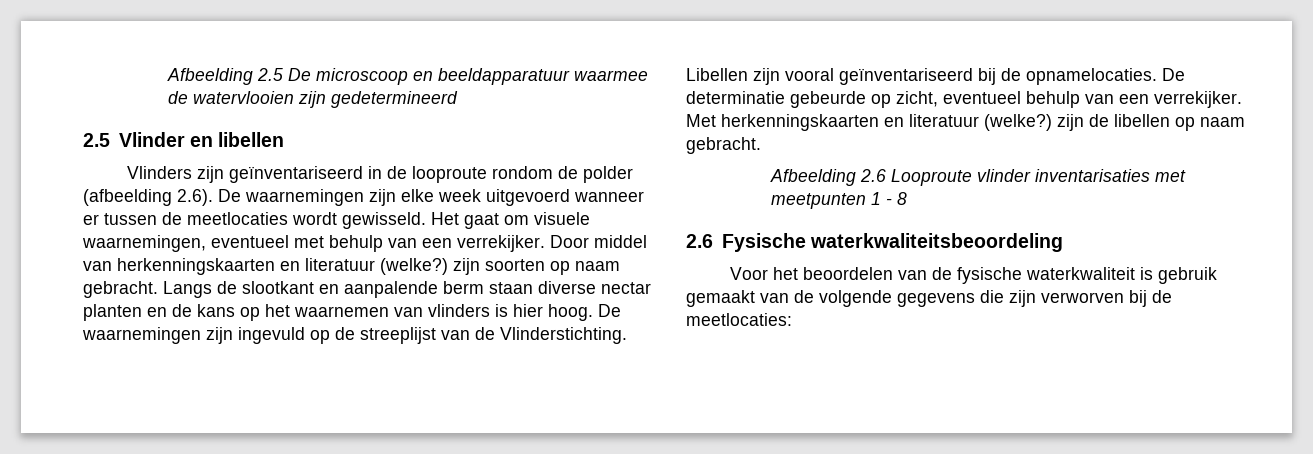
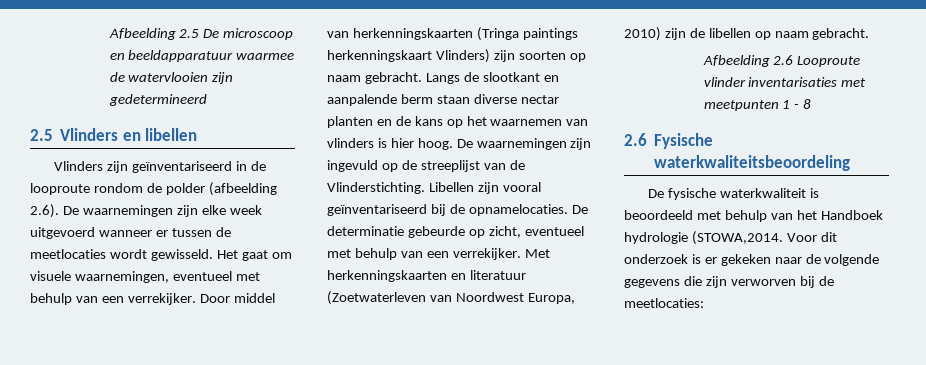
- 2.5 Vlinder en libellen
+ 2.5 Vlinders en libellen
- Door middel van herkenningskaarten en literatuur (welke?) zijn soorten op naam gebracht.
+ Door middel van herkenningskaarten (Tringa paintings herkenningskaart Vlinders) zijn soorten op naam gebracht.
- De determinatie gebeurde op zicht, eventueel behulp van een verrekijker.
+ De determinatie gebeurde op zicht, eventueel met behulp van een verrekijker.
- Met herkenningskaarten en literatuur (welke?) zijn de libellen op naam gebracht.
+ Met herkenningskaarten en literatuur (Zoetwaterleven van Noordwest Europa, 2010) zijn de libellen op naam gebracht.
- Voor het beoordelen van de fysische waterkwaliteit is gebruik gemaakt van de volgende gegevens die zijn verworven bij de meetlocaties:
+ De fysische waterkwaliteit is beoordeeld met behulp van het Handboek hydrologie (STOWA,2014. Voor dit onderzoek is er gekeken naar de volgende gegevens die zijn verworven bij de meetlocaties:

